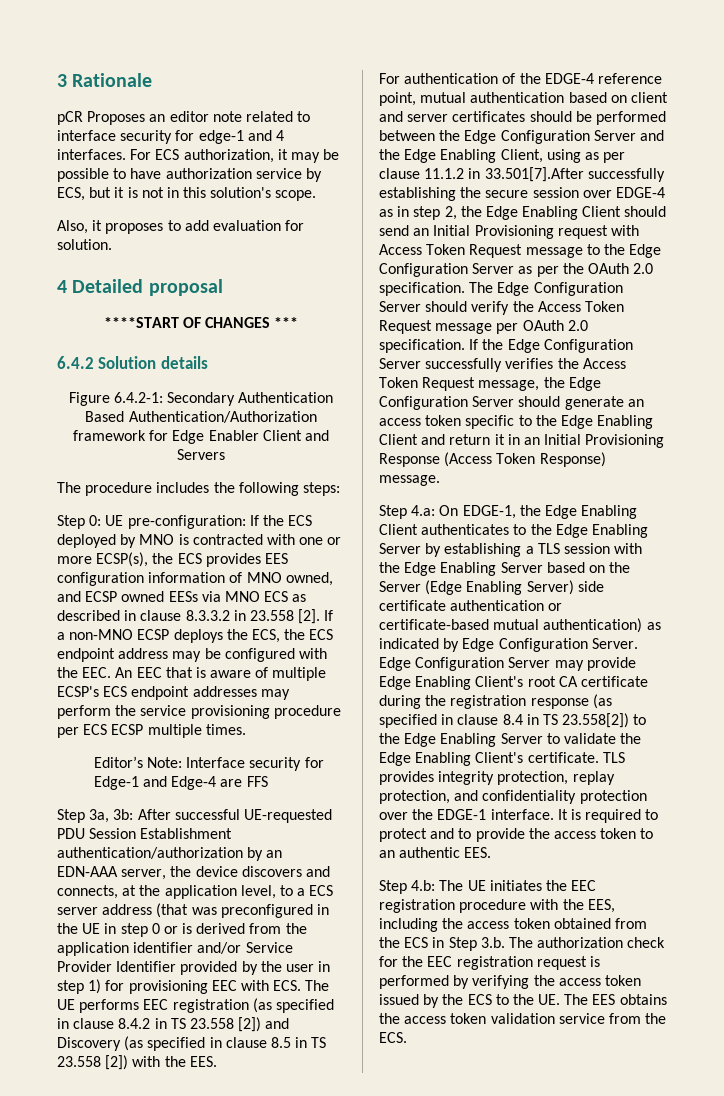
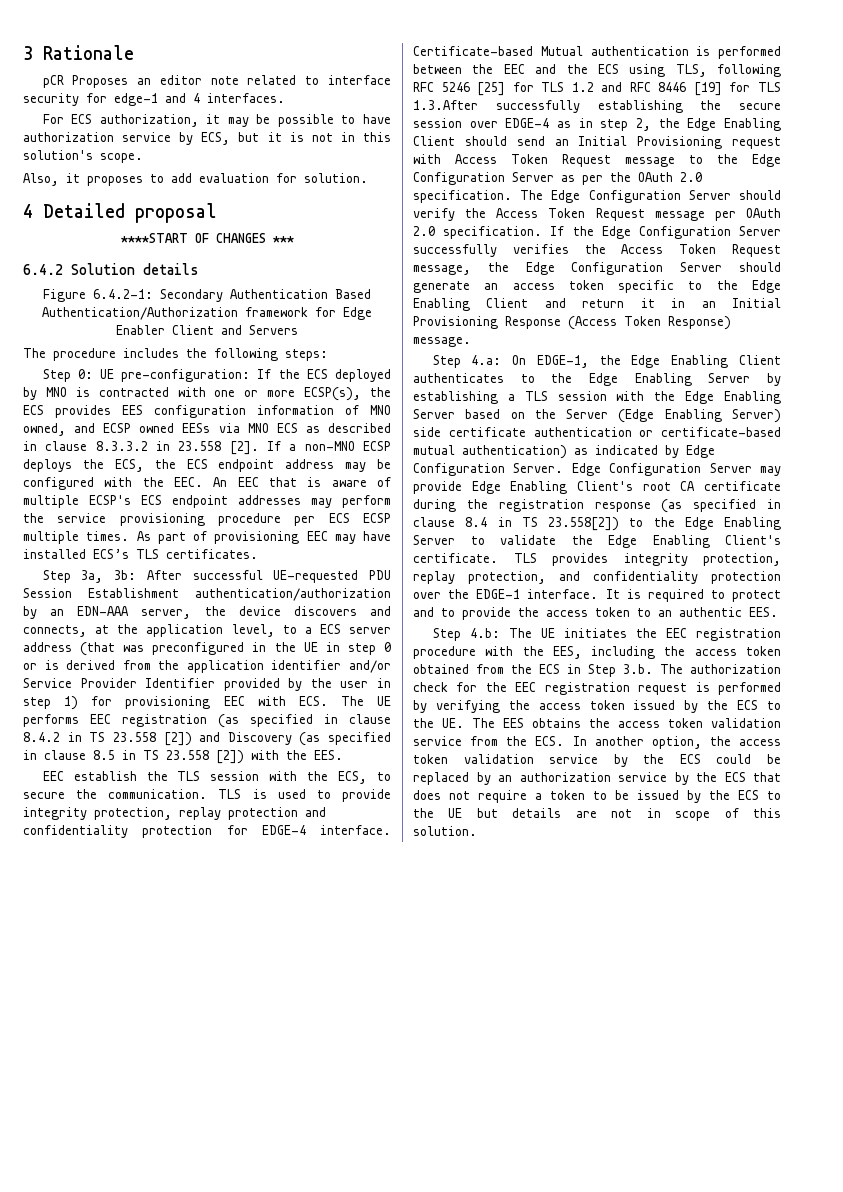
- pCR Proposes an editor note related to interface security for edge-1 and 4 interfaces. For ECS authorization, it may be possible to have authorization service by ECS, but it is not in this solution's scope.
+ pCR Proposes an editor note related to interface security for edge-1 and 4 interfaces.
+ For ECS authorization, it may be possible to have authorization service by ECS, but it is not in this solution's scope.
- If a non-MNO ECSP deploys the ECS, the ECS endpoint address may be configured with the EEC. An EEC that is aware of multiple ECSP's ECS endpoint addresses may perform the service provisioning procedure per ECS ECSP multiple times.
- Editor’s Note: Interface security for Edge-1 and Edge-4 are FFS
+ If a non-MNO ECSP deploys the ECS, the ECS endpoint address may be configured with the EEC. An EEC that is aware of multiple ECSP's ECS endpoint addresses may perform the service provisioning procedure per ECS ECSP multiple times. As part of provisioning EEC may have installed ECS’s TLS certificates.
- For authentication of the EDGE-4 reference point, mutual authentication based on client and server certificates should be performed between the Edge Configuration Server and the Edge Enabling Client, using as per clause 11.1.2 in 33.501[7].After successfully establishing the secure session over EDGE-4 as in step 2, the Edge Enabling Client should send an Initial Provisioning request with Access Token Request message to the Edge Configuration Server as per the OAuth 2.0 specification.
+ EEC establish the TLS session with the ECS, to secure the communication. TLS is used to provide integrity protection, replay protection and confidentiality protection for EDGE-4 interface. Certificate-based Mutual authentication is performed between the EEC and the ECS using TLS, following RFC 5246 [25] for TLS 1.2 and RFC 8446 [19] for TLS 1.3.After successfully establishing the secure session over EDGE-4 as in step 2, the Edge Enabling Client should send an Initial Provisioning request with Access Token Request message to the Edge Configuration Server as per the OAuth 2.0 specification.
- Step 4.b: The UE initiates the EEC registration procedure with the EES, including the access token obtained from the ECS in Step 3.b. The authorization check for the EEC registration request is performed by verifying the access token issued by the ECS to the UE. The EES obtains the access token validation service from the ECS.
+ Step 4.b: The UE initiates the EEC registration procedure with the EES, including the access token obtained from the ECS in Step 3.b. The authorization check for the EEC registration request is performed by verifying the access token issued by the ECS to the UE. The EES obtains the access token validation service from the ECS. In another option, the access token validation service by the ECS could be replaced by an authorization service by the ECS that does not require a token to be issued by the ECS to the UE but details are not in scope of this solution.

